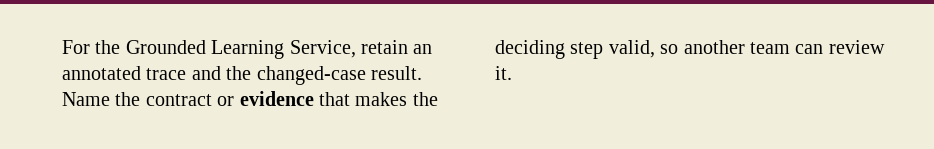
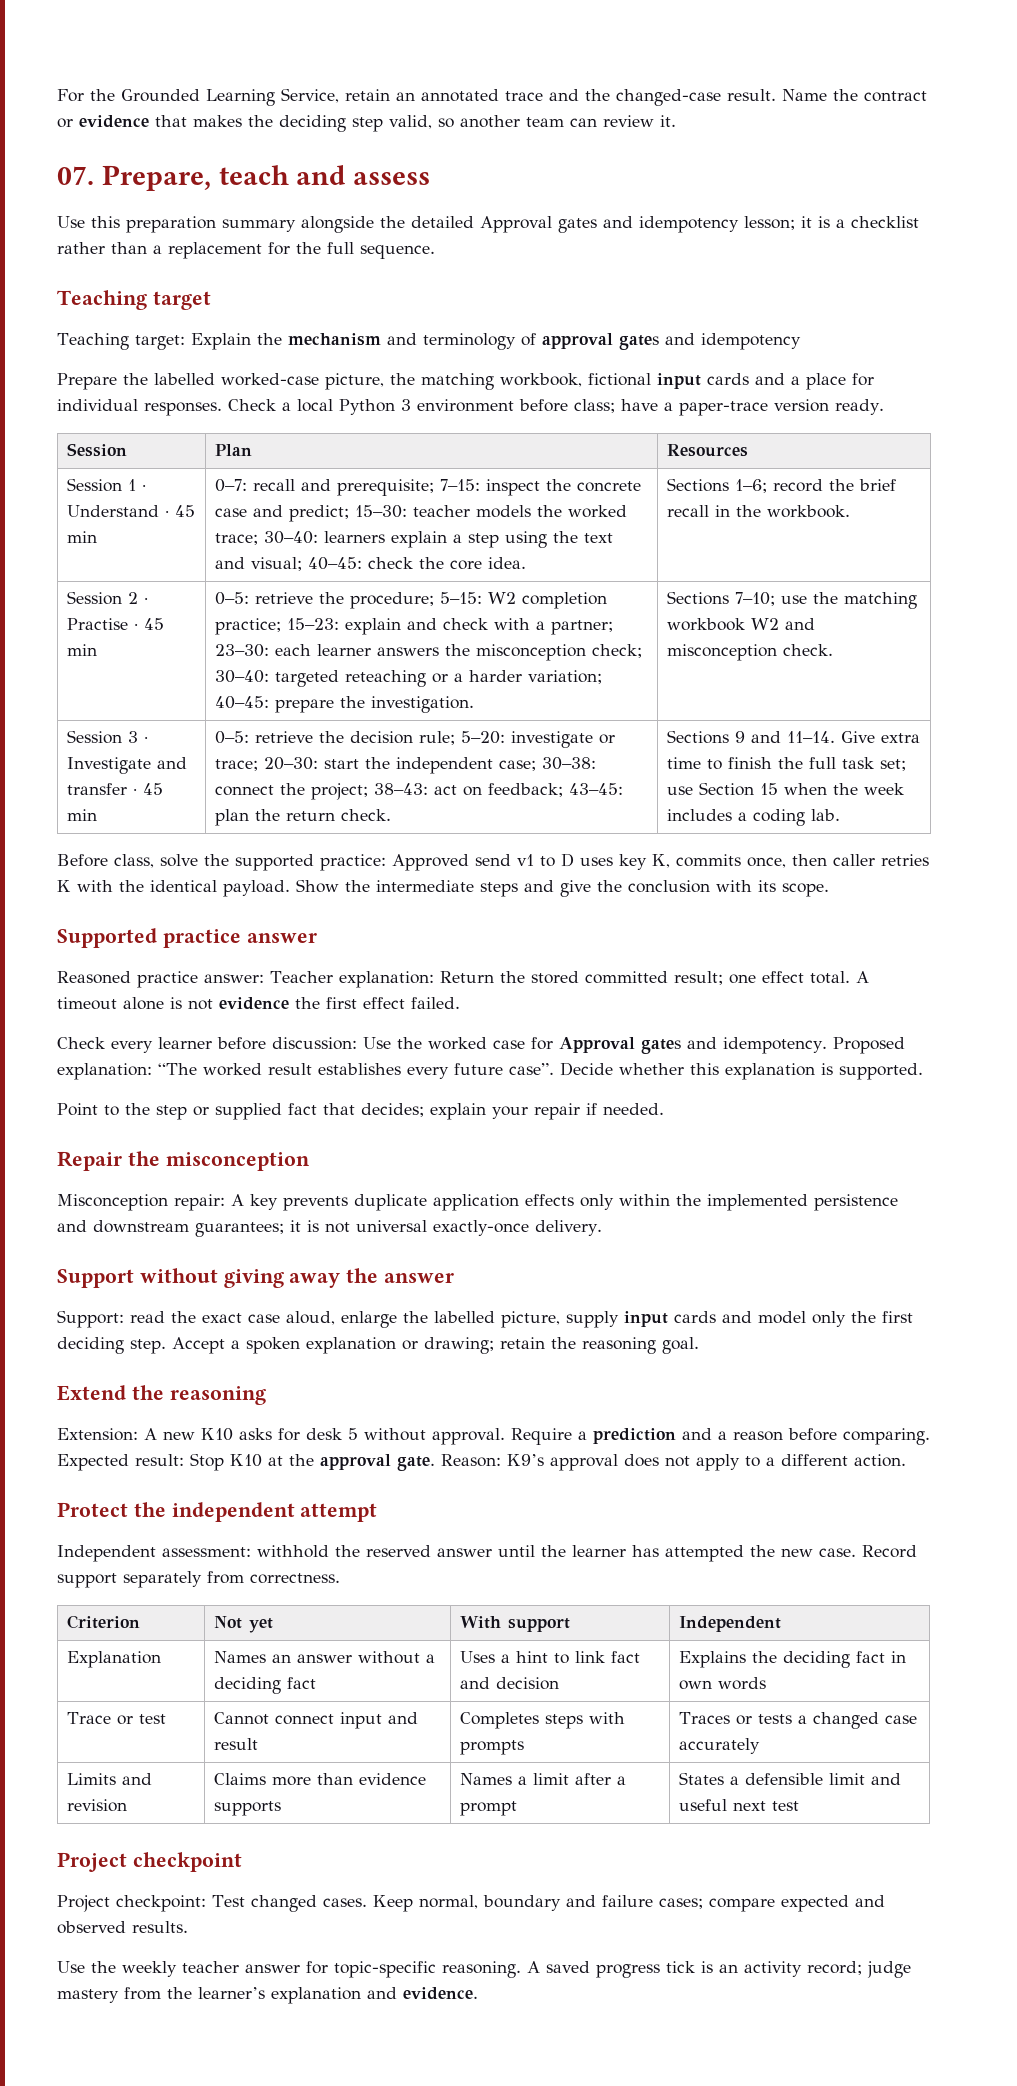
+ 07. Prepare, teach and assess
+ Use this preparation summary alongside the detailed Approval gates and idempotency lesson; it is a checklist rather than a replacement for the full sequence.
+ Teaching target
+ Teaching target: Explain the mechanism and terminology of approval gates and idempotency
+ Prepare the labelled worked-case picture, the matching workbook, fictional input cards and a place for individual responses. Check a local Python 3 environment before class; have a paper-trace version ready.
+ Session | Plan | Resources
+ Session 1 · Understand · 45 min | 0–7: recall and prerequisite; 7–15: inspect the concrete case and predict; 15–30: teacher models the worked trace; 30–40: learners explain a step using the text and visual; 40–45: check the core idea. | Sections 1–6; record the brief recall in the workbook.
+ Session 2 · Practise · 45 min | 0–5: retrieve the procedure; 5–15: W2 completion practice; 15–23: explain and check with a partner; 23–30: each learner answers the misconception check; 30–40: targeted reteaching or a harder variation; 40–45: prepare the investigation. | Sections 7–10; use the matching workbook W2 and misconception check.
+ Session 3 · Investigate and transfer · 45 min | 0–5: retrieve the decision rule; 5–20: investigate or trace; 20–30: start the independent case; 30–38: connect the project; 38–43: act on feedback; 43–45: plan the return check. | Sections 9 and 11–14. Give extra time to finish the full task set; use Section 15 when the week includes a coding lab.
+ Before class, solve the supported practice: Approved send v1 to D uses key K, commits once, then caller retries K with the identical payload. Show the intermediate steps and give the conclusion with its scope.
+ Supported practice answer
+ Reasoned practice answer: Teacher explanation: Return the stored committed result; one effect total. A timeout alone is not evidence the first effect failed.
+ Check every learner before discussion: Use the worked case for Approval gates and idempotency. Proposed explanation: “The worked result establishes every future case”. Decide whether this explanation is supported.
+ Point to the step or supplied fact that decides; explain your repair if needed.
+ Repair the misconception
+ Misconception repair: A key prevents duplicate application effects only within the implemented persistence and downstream guarantees; it is not universal exactly-once delivery.
+ Support without giving away the answer
+ Support: read the exact case aloud, enlarge the labelled picture, supply input cards and model only the first deciding step. Accept a spoken explanation or drawing; retain the reasoning goal.
+ Extend the reasoning
+ Extension: A new K10 asks for desk 5 without approval. Require a prediction and a reason before comparing. Expected result: Stop K10 at the approval gate. Reason: K9’s approval does not apply to a different action.
+ Protect the independent attempt
+ Independent assessment: withhold the reserved answer until the learner has attempted the new case. Record support separately from correctness.
+ Criterion | Not yet | With support | Independent
+ Explanation | Names an answer without a deciding fact | Uses a hint to link fact and decision | Explains the deciding fact in own words
+ Trace or test | Cannot connect input and result | Completes steps with prompts | Traces or tests a changed case accurately
+ Limits and revision | Claims more than evidence supports | Names a limit after a prompt | States a defensible limit and useful next test
+ Project checkpoint
+ Project checkpoint: Test changed cases. Keep normal, boundary and failure cases; compare expected and observed results.
+ Use the weekly teacher answer for topic-specific reasoning. A saved progress tick is an activity record; judge mastery from the learner’s explanation and evidence.

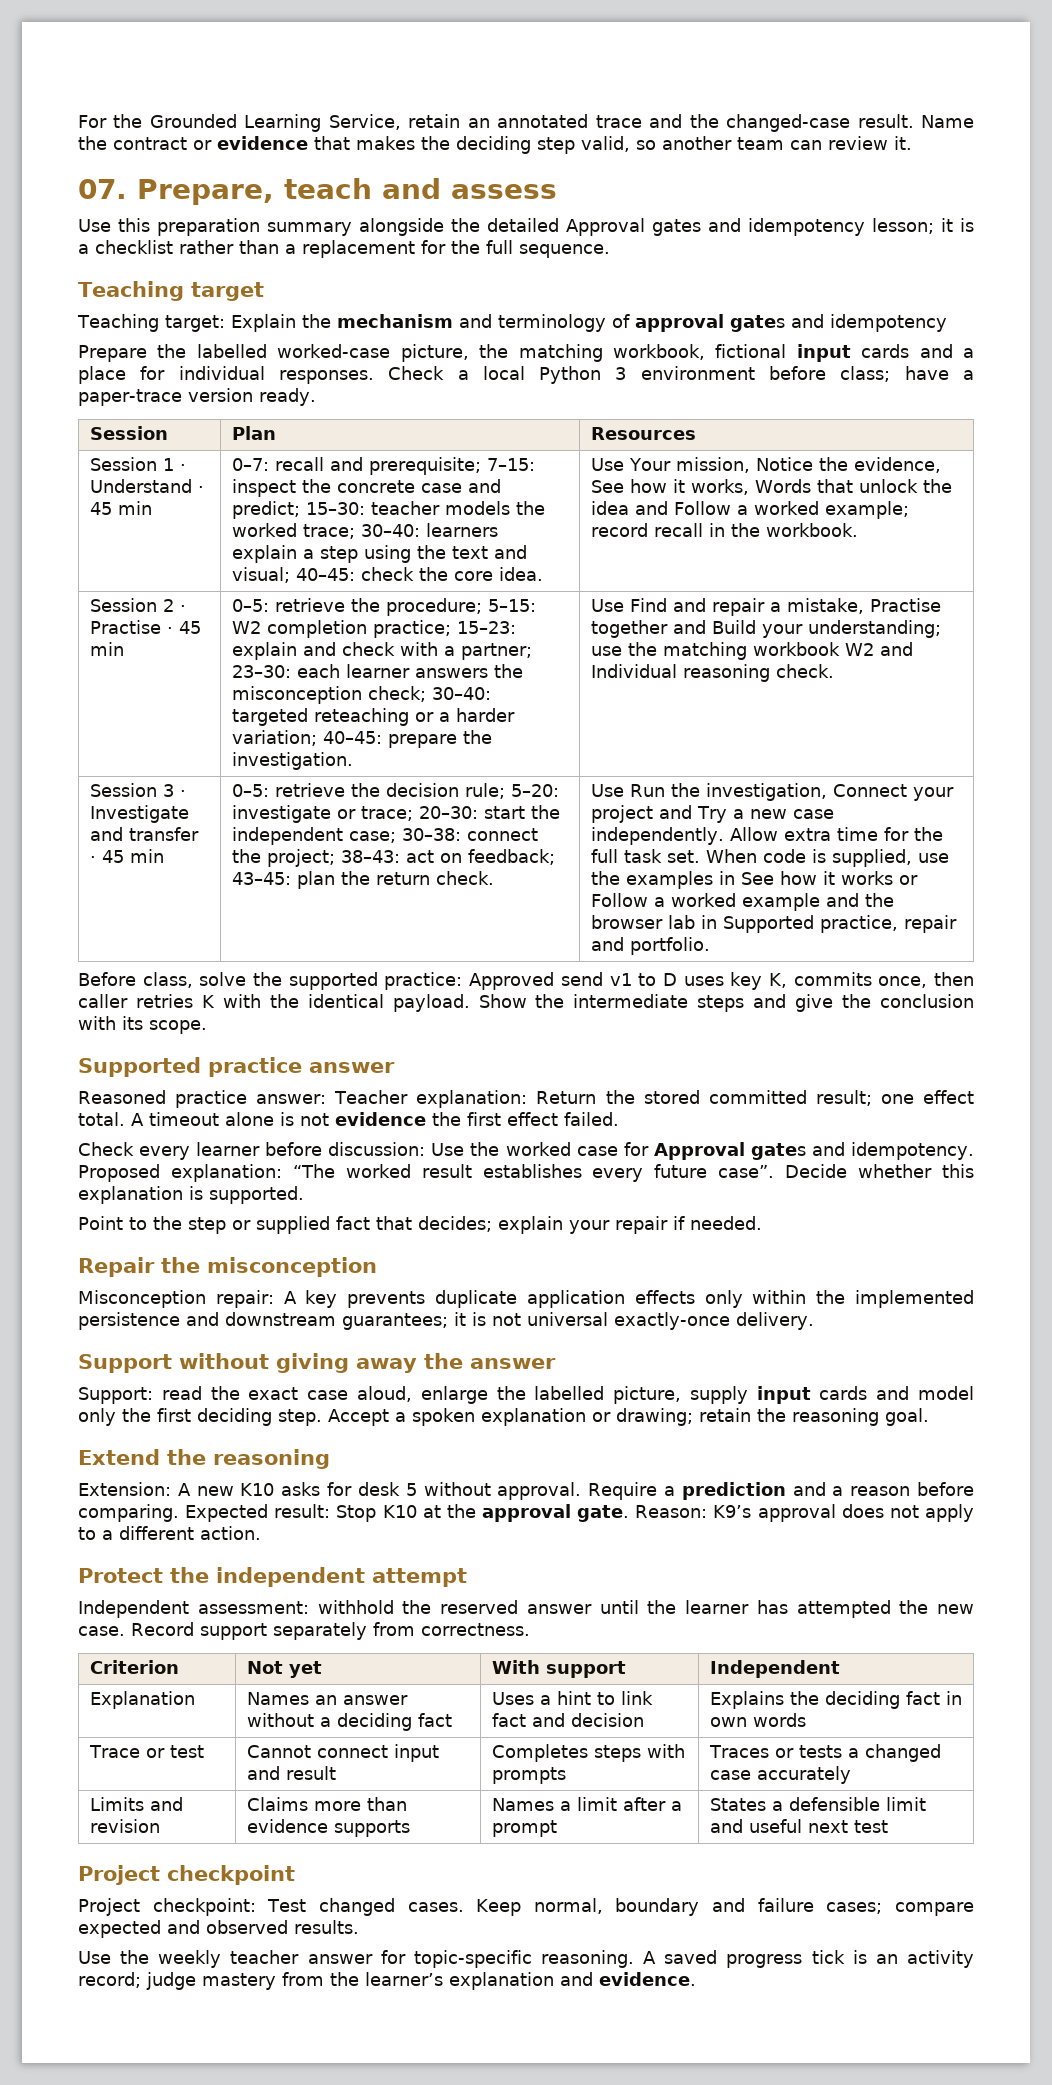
- Sections 1–6; record the brief recall in the workbook.
+ Use Your mission, Notice the evidence, See how it works, Words that unlock the idea and Follow a worked example; record recall in the workbook.
- Sections 7–10; use the matching workbook W2 and misconception check.
+ Use Find and repair a mistake, Practise together and Build your understanding; use the matching workbook W2 and Individual reasoning check.
- Sections 9 and 11–14. Give extra time to finish the full task set; use Section 15 when the week includes a coding lab.
+ Use Run the investigation, Connect your project and Try a new case independently. Allow extra time for the full task set. When code is supplied, use the examples in See how it works or Follow a worked example and the browser lab in Supported practice, repair and portfolio.

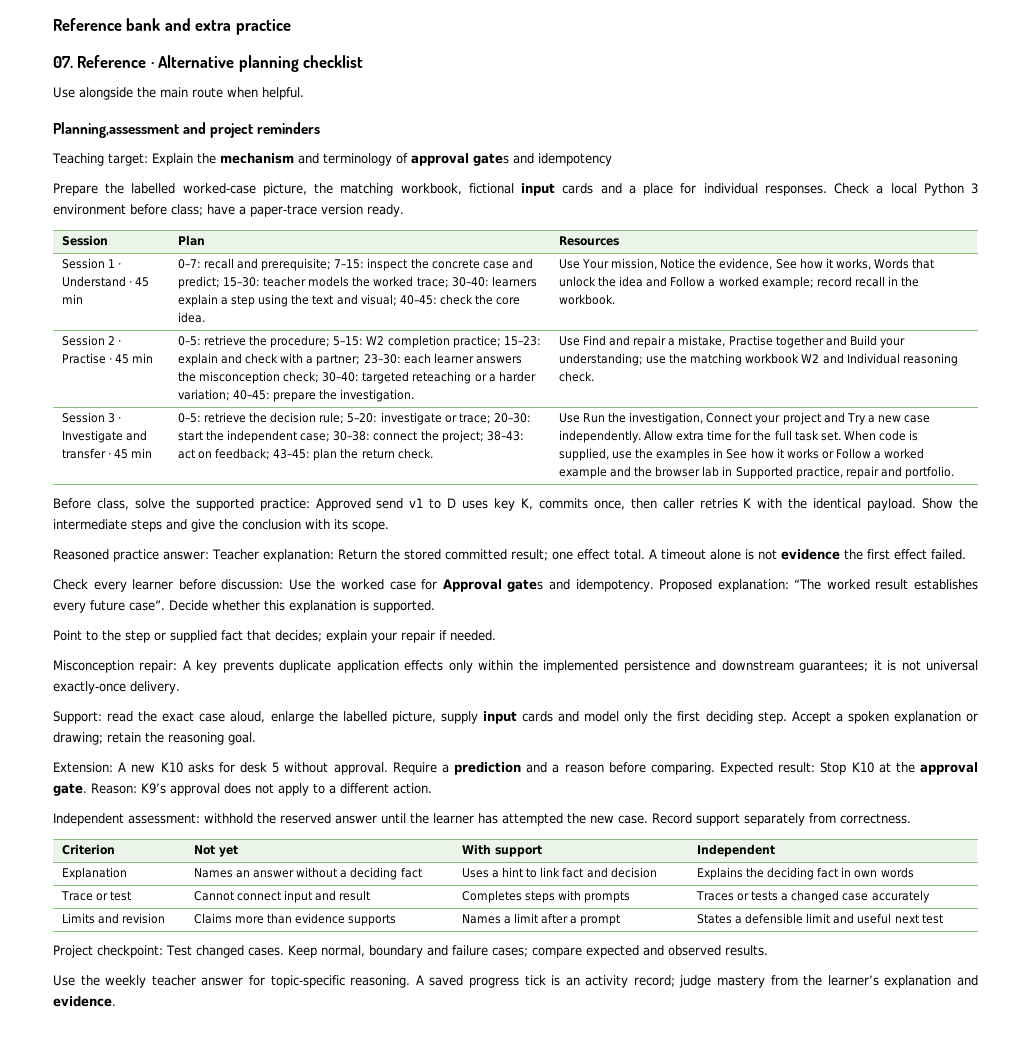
- For the Grounded Learning Service, retain an annotated trace and the changed-case result. Name the contract or evidence that makes the deciding step valid, so another team can review it.
- 07. Prepare, teach and assess
- Use this preparation summary alongside the detailed Approval gates and idempotency lesson; it is a checklist rather than a replacement for the full sequence.
- Teaching target
+ Reference bank and extra practice
+ 07. Reference · Alternative planning checklist
+ Use alongside the main route when helpful.
+ Planning,assessment and project reminders
- Supported practice answer
- Repair the misconception
- Support without giving away the answer
- Extend the reasoning
- Protect the independent attempt
- Project checkpoint

